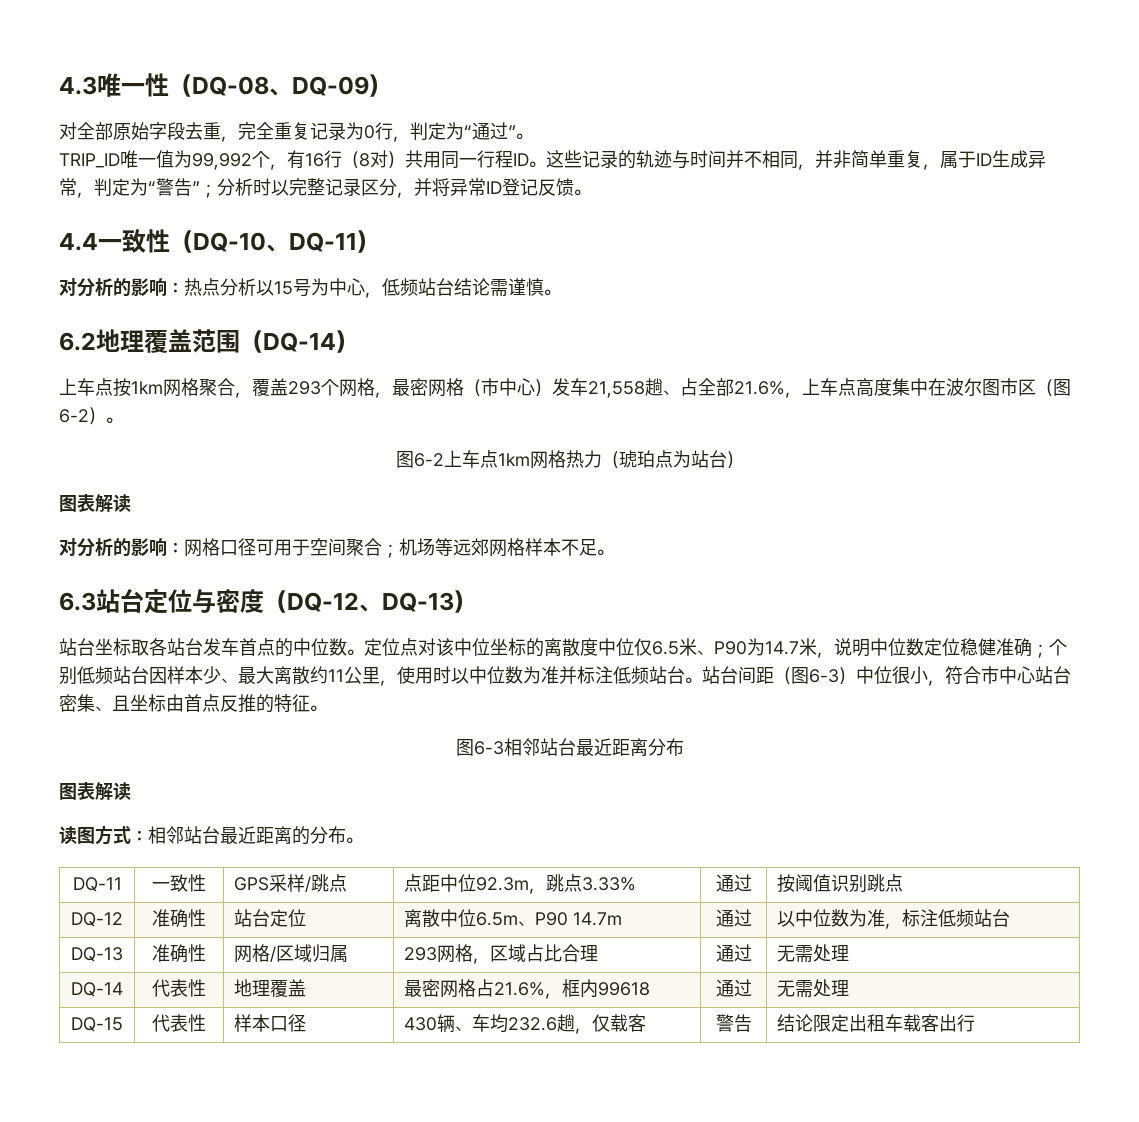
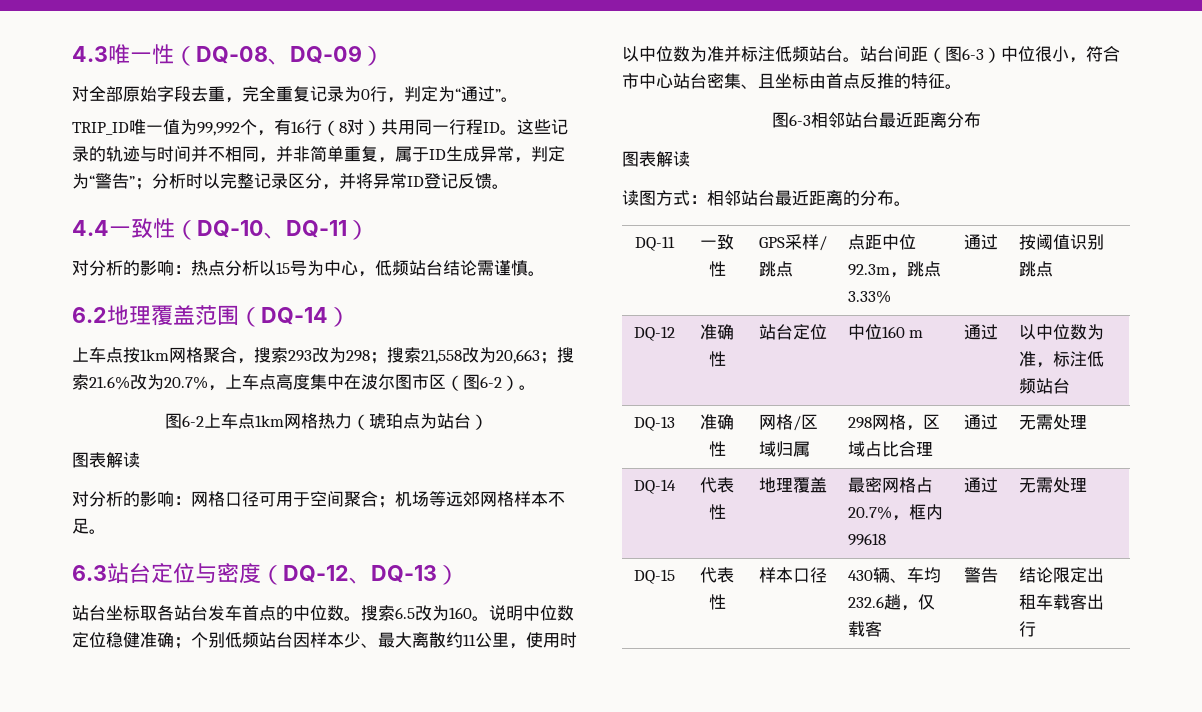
- 上车点按1km网格聚合，覆盖293个网格，最密网格（市中心）发车21,558趟、占全部21.6%，上车点高度集中在波尔图市区（图6-2）。
+ 上车点按1km网格聚合，搜索293改为298；搜索21,558改为20,663；搜索21.6%改为20.7%，上车点高度集中在波尔图市区（图6-2）。
- 定位点对该中位坐标的离散度中位仅6.5米、P90为14.7米，说明中位数定位稳健准确；个别低频站台因样本少、最大离散约11公里，使用时以中位数为准并标注低频站台。
+ 搜索6.5改为160。说明中位数定位稳健准确；个别低频站台因样本少、最大离散约11公里，使用时以中位数为准并标注低频站台。
- DQ-12 | 准确性 | 站台定位 | 离散中位6.5m、P90 14.7m | 通过 | 以中位数为准，标注低频站台
+ DQ-12 | 准确性 | 站台定位 | 中位160 m | 通过 | 以中位数为准，标注低频站台
- DQ-13 | 准确性 | 网格/区域归属 | 293网格，区域占比合理 | 通过 | 无需处理
+ DQ-13 | 准确性 | 网格/区域归属 | 298网格，区域占比合理 | 通过 | 无需处理
- DQ-14 | 代表性 | 地理覆盖 | 最密网格占21.6%，框内99618 | 通过 | 无需处理
+ DQ-14 | 代表性 | 地理覆盖 | 最密网格占20.7%，框内99618 | 通过 | 无需处理

